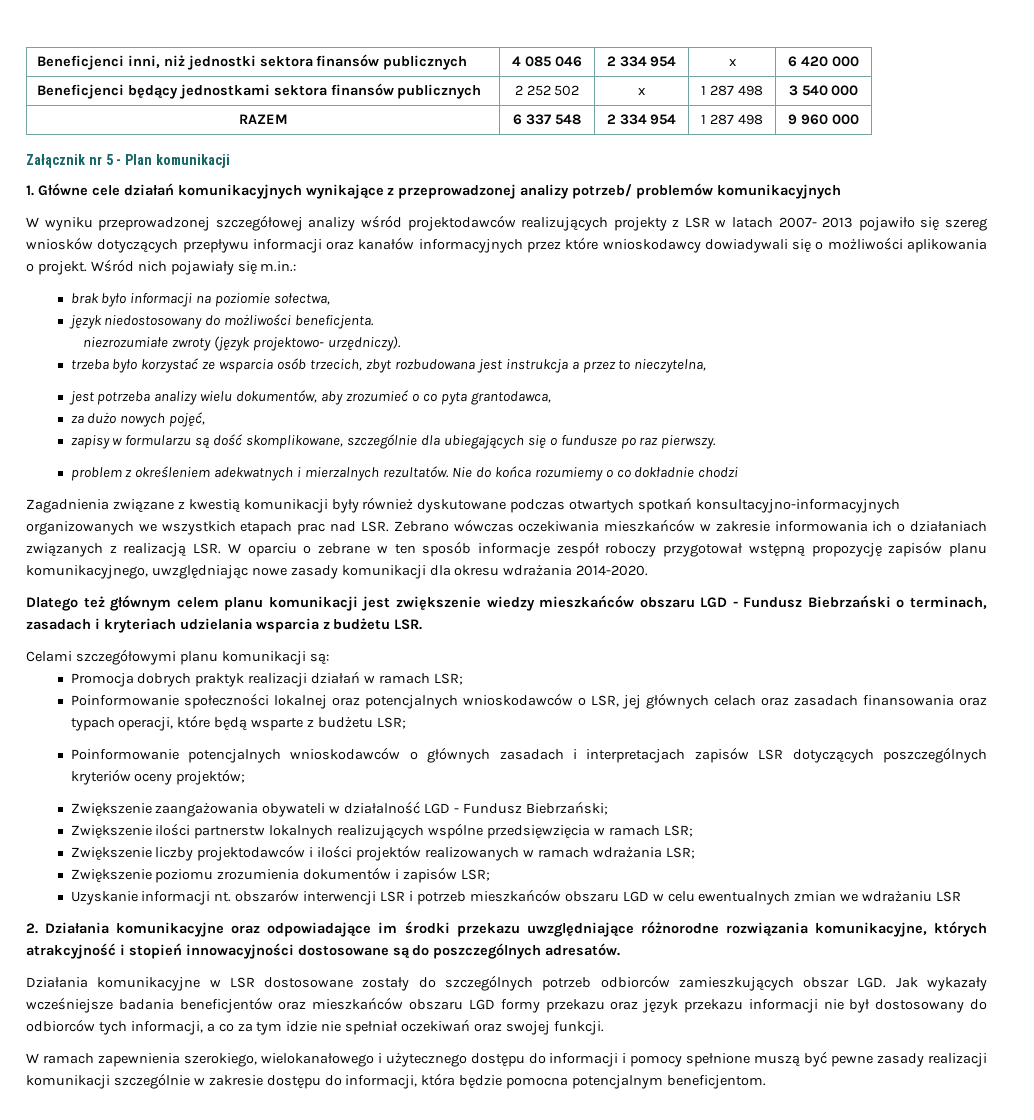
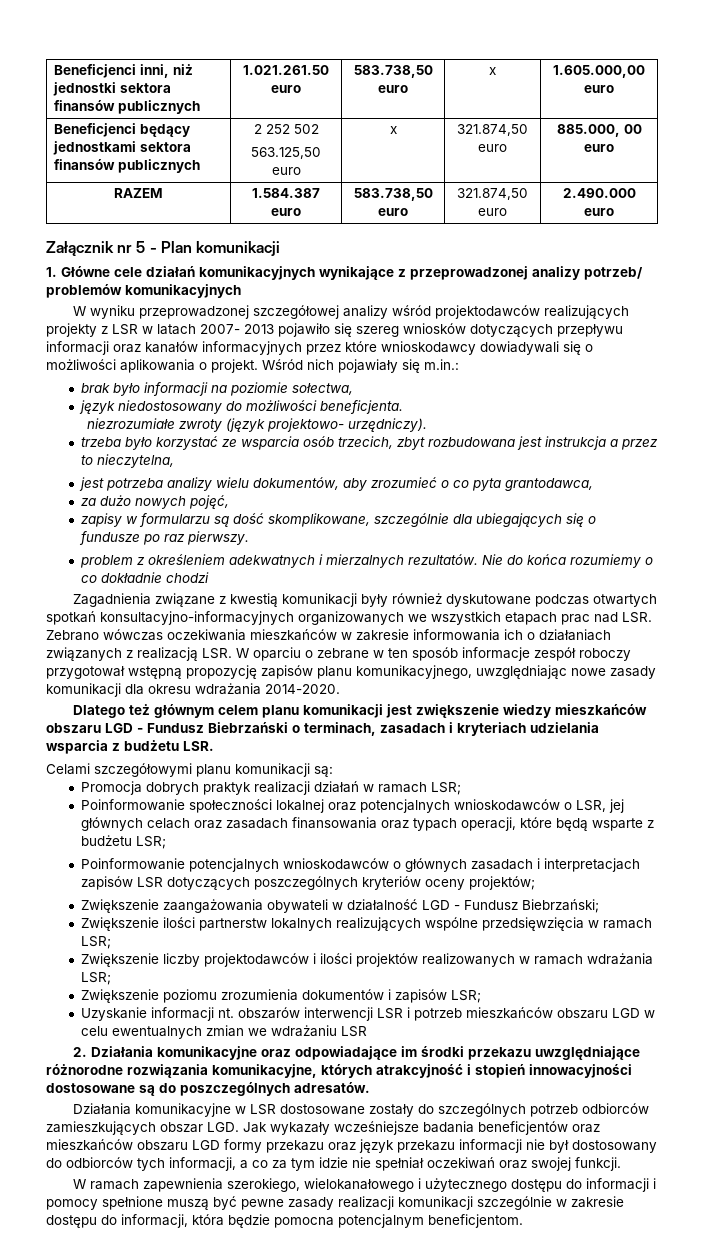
- Beneficjenci inni, niż jednostki sektora finansów publicznych | 4 085 046 | 2 334 954 | x | 6 420 000
+ Beneficjenci inni, niż jednostki sektora finansów publicznych | 1.021.261.50 euro | 583.738,50 euro | x | 1.605.000,00 euro
- Beneficjenci będący jednostkami sektora finansów publicznych | 2 252 502 | x | 1 287 498 | 3 540 000
- RAZEM | 6 337 548 | 2 334 954 | 1 287 498 | 9 960 000
+ Beneficjenci będący jednostkami sektora finansów publicznych | 2 252 502
+ 563.125,50 euro | x | 321.874,50 euro | 885.000, 00 euro
+ RAZEM | 1.584.387 euro | 583.738,50 euro | 321.874,50 euro | 2.490.000 euro

